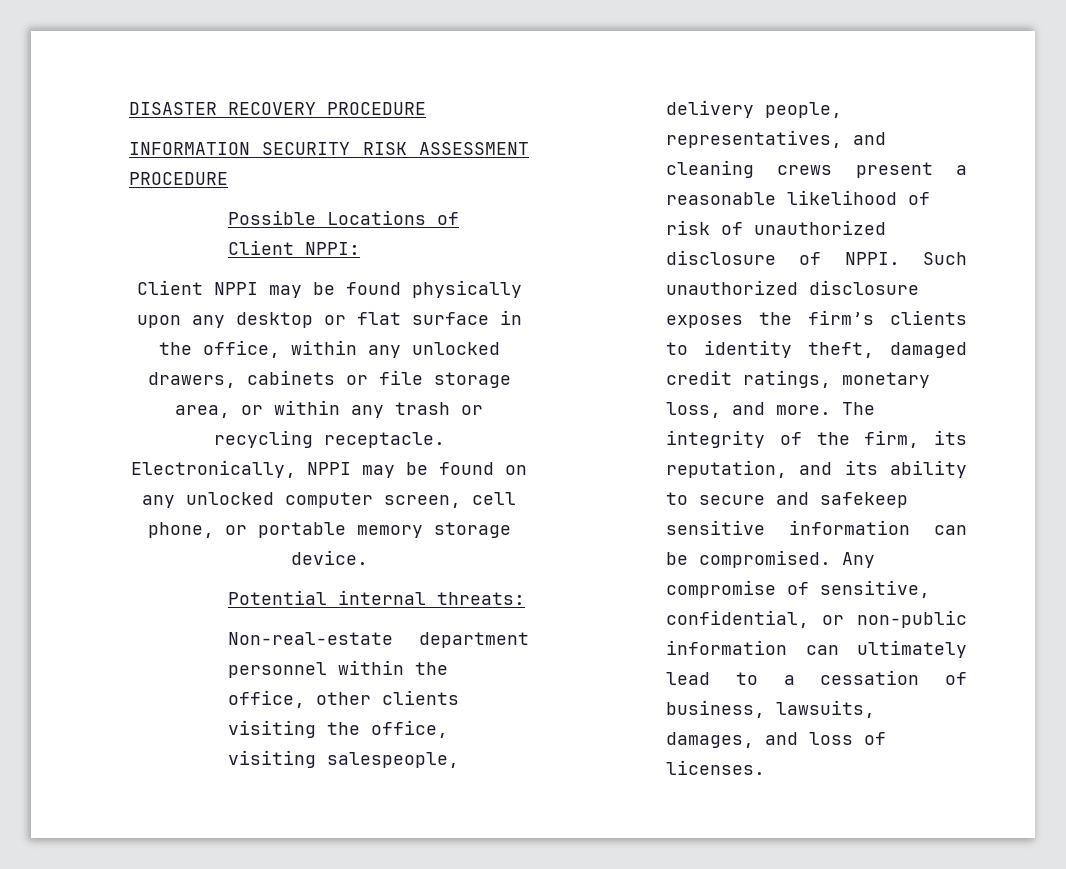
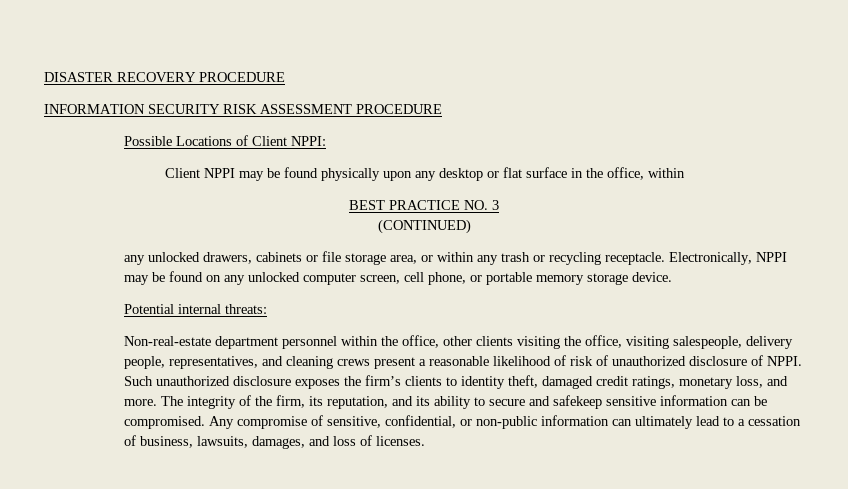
- Client NPPI may be found physically upon any desktop or flat surface in the office, within any unlocked drawers, cabinets or file storage area, or within any trash or recycling receptacle.
+ Client NPPI may be found physically upon any desktop or flat surface in the office, within
+ BEST PRACTICE NO. 3
+ (CONTINUED)
+ any unlocked drawers, cabinets or file storage area, or within any trash or recycling receptacle.

